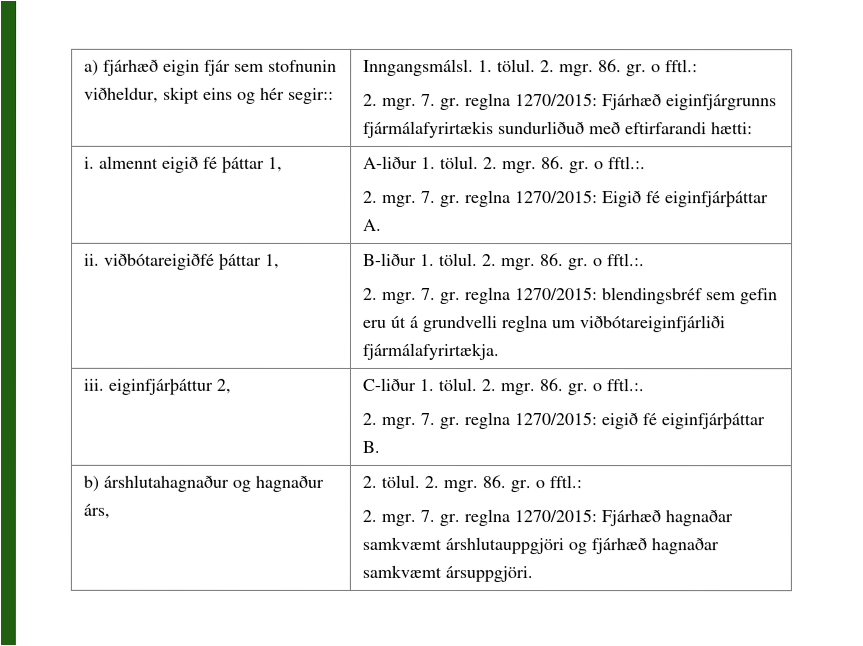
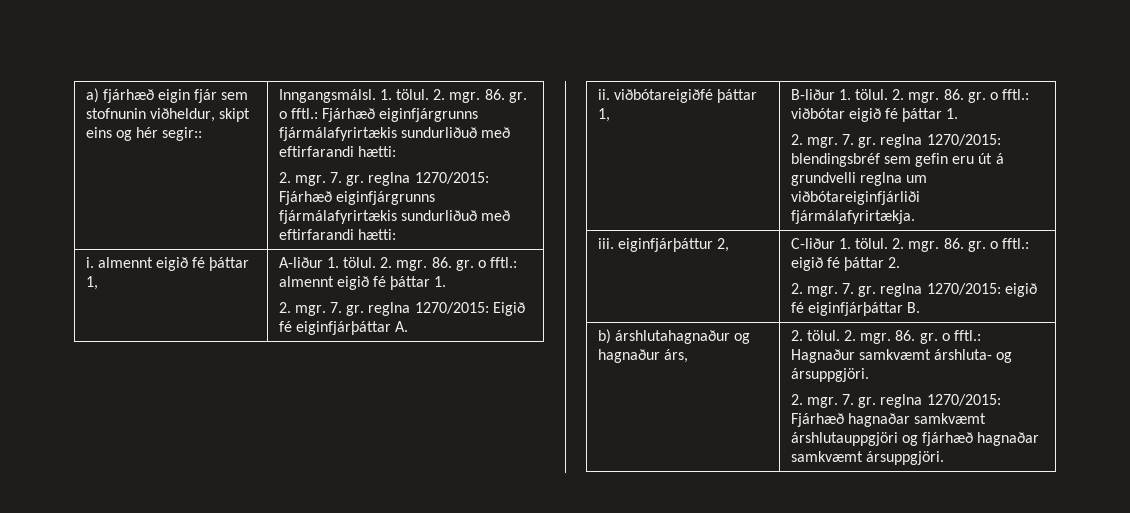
- 1. tölul. 2. mgr. 86. gr. o fftl.:
+ 1. tölul. 2. mgr. 86. gr. o fftl.: Fjárhæð eiginfjárgrunns fjármálafyrirtækis sundurliðuð með eftirfarandi hætti:
- i. almennt eigið fé þáttar 1, | A-liður 1. tölul. 2. mgr. 86. gr. o fftl.:.
+ i. almennt eigið fé þáttar 1, | A-liður 1. tölul. 2. mgr. 86. gr. o fftl.: almennt eigið fé þáttar 1.
- ii. viðbótareigiðfé þáttar 1, | B-liður 1. tölul. 2. mgr. 86. gr. o fftl.:.
+ ii. viðbótareigiðfé þáttar 1, | B-liður 1. tölul. 2. mgr. 86. gr. o fftl.: viðbótar eigið fé þáttar 1.
- iii. eiginfjárþáttur 2, | C-liður 1. tölul. 2. mgr. 86. gr. o fftl.:.
+ iii. eiginfjárþáttur 2, | C-liður 1. tölul. 2. mgr. 86. gr. o fftl.: eigið fé þáttar 2.
- b) árshlutahagnaður og hagnaður árs, | 2. tölul. 2. mgr. 86. gr. o fftl.:
+ b) árshlutahagnaður og hagnaður árs, | 2. tölul. 2. mgr. 86. gr. o fftl.: Hagnaður samkvæmt árshluta- og ársuppgjöri.

